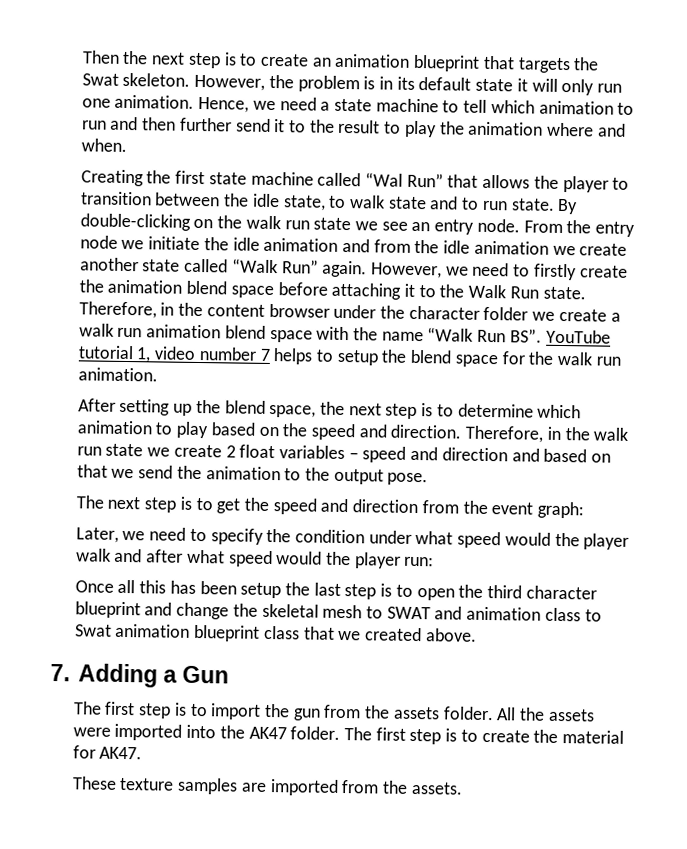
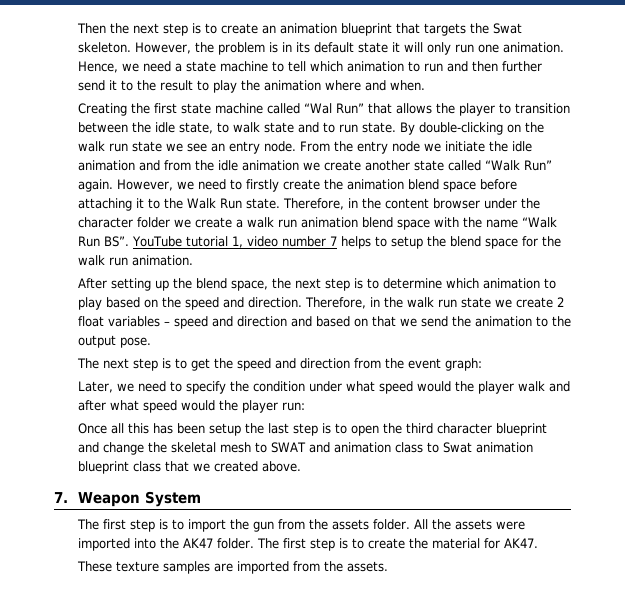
- 7. Adding a Gun
+ 7. Weapon System

